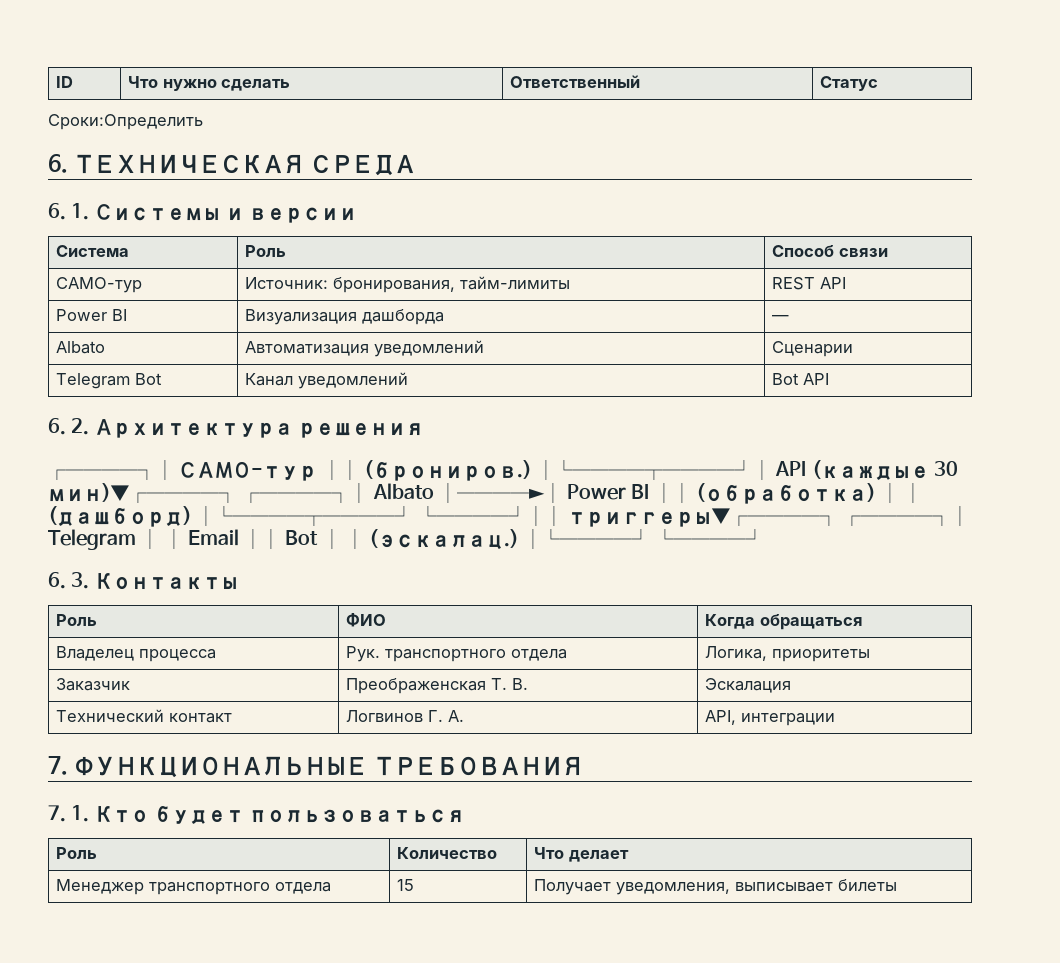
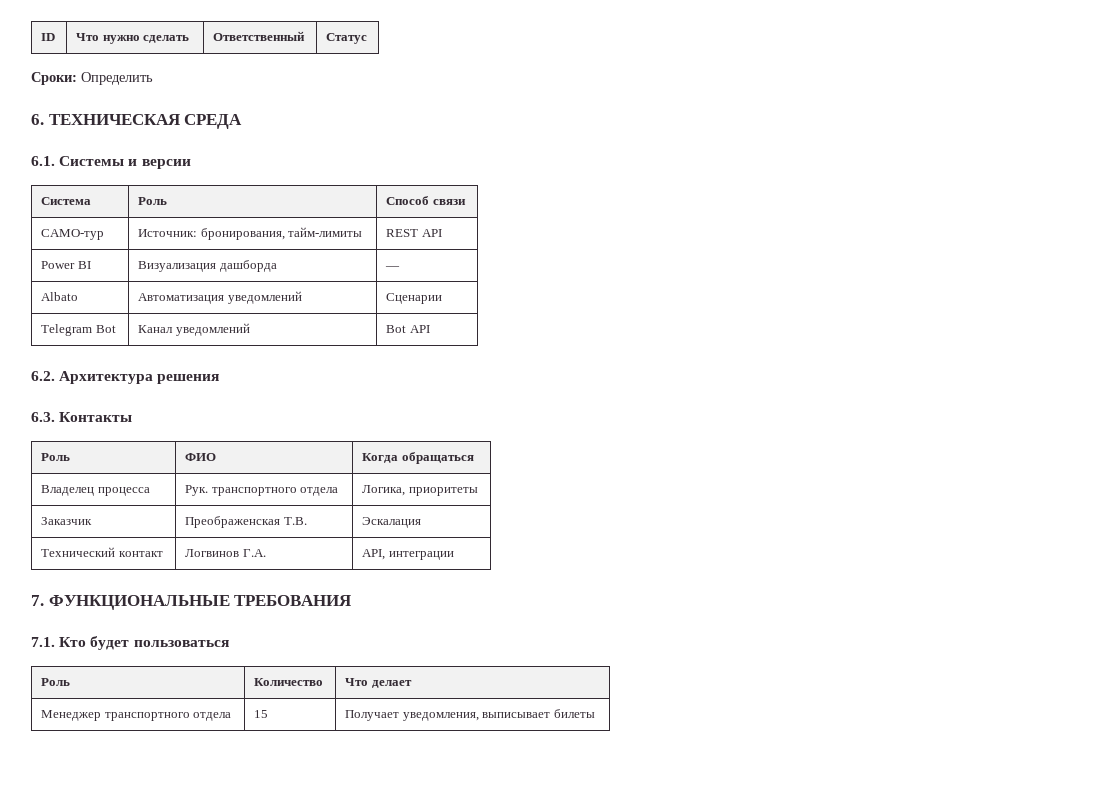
- Сроки:Определить
+ Сроки: Определить
- 6. 1. Системы и версии
+ 6.1. Системы и версии
- 6. 2. Архитектура решения
+ 6.2. Архитектура решения
- ┌────┐│ САМО-тур ││ (брониров.) │└────┬────┘│ API (каждые 30 мин)▼┌────┐ ┌────┐│ Albato │────►│ Power BI ││ (обработка) │ │ (дашборд) │└────┬────┘ └────┘││ триггеры▼┌────┐ ┌────┐│ Telegram │ │ Email ││ Bot │ │ (эскалац.) │└────┘ └────┘
- 6. 3. Контакты
+ 6.3. Контакты
- Заказчик | Преображенская Т. В. | Эскалация
+ Заказчик | Преображенская Т.В. | Эскалация
- Технический контакт | Логвинов Г. А. | API, интеграции
+ Технический контакт | Логвинов Г.А. | API, интеграции
- 7. 1. Кто будет пользоваться
+ 7.1. Кто будет пользоваться

